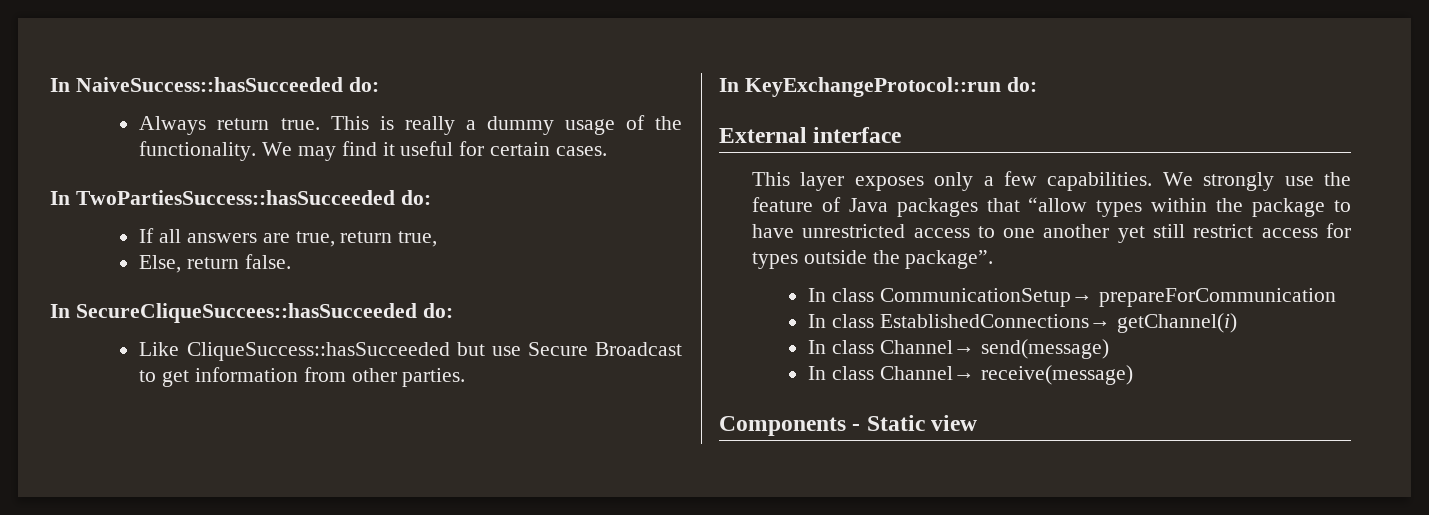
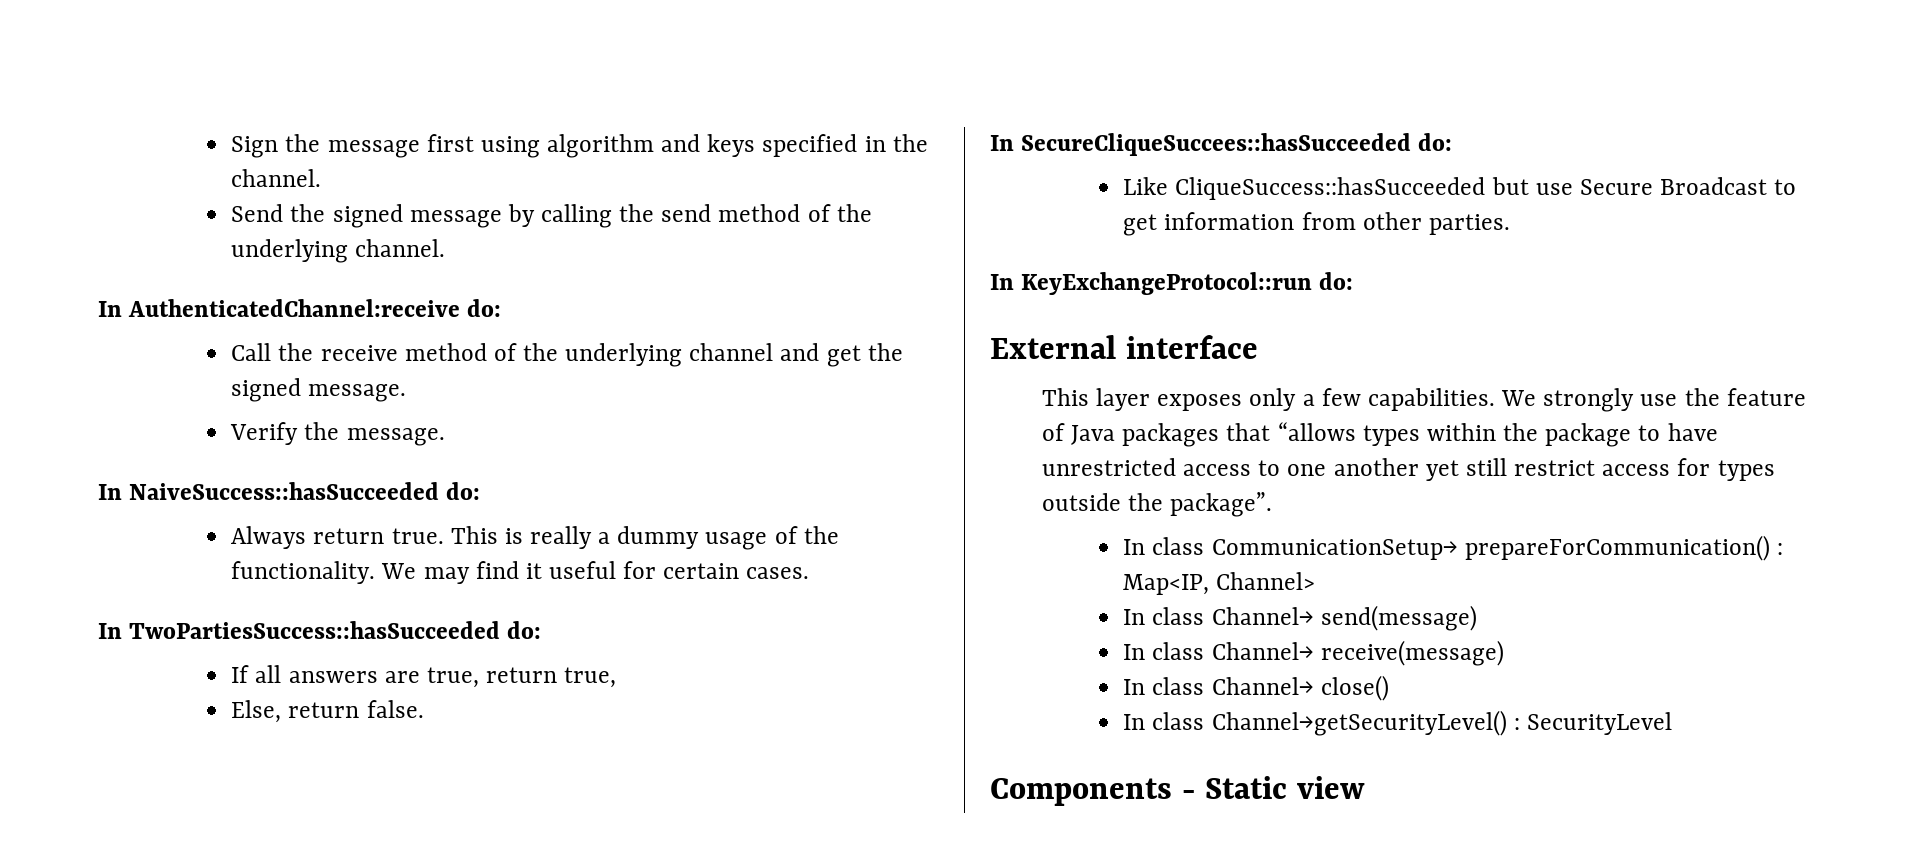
+ Sign the message first using algorithm and keys specified in the channel.
+ Send the signed message by calling the send method of the underlying channel.
+ In AuthenticatedChannel:receive do:
+ Call the receive method of the underlying channel and get the signed message.
+ Verify the message.
- We strongly use the feature of Java packages that “allow types within the package to have unrestricted access to one another yet still restrict access for types outside the package”.
+ We strongly use the feature of Java packages that “allows types within the package to have unrestricted access to one another yet still restrict access for types outside the package”.
- In class CommunicationSetup→ prepareForCommunication
- In class EstablishedConnections→ getChannel(i)
+ In class CommunicationSetup→ prepareForCommunication() : Map<IP, Channel>
+ In class Channel→ close()
+ In class Channel→getSecurityLevel() : SecurityLevel

